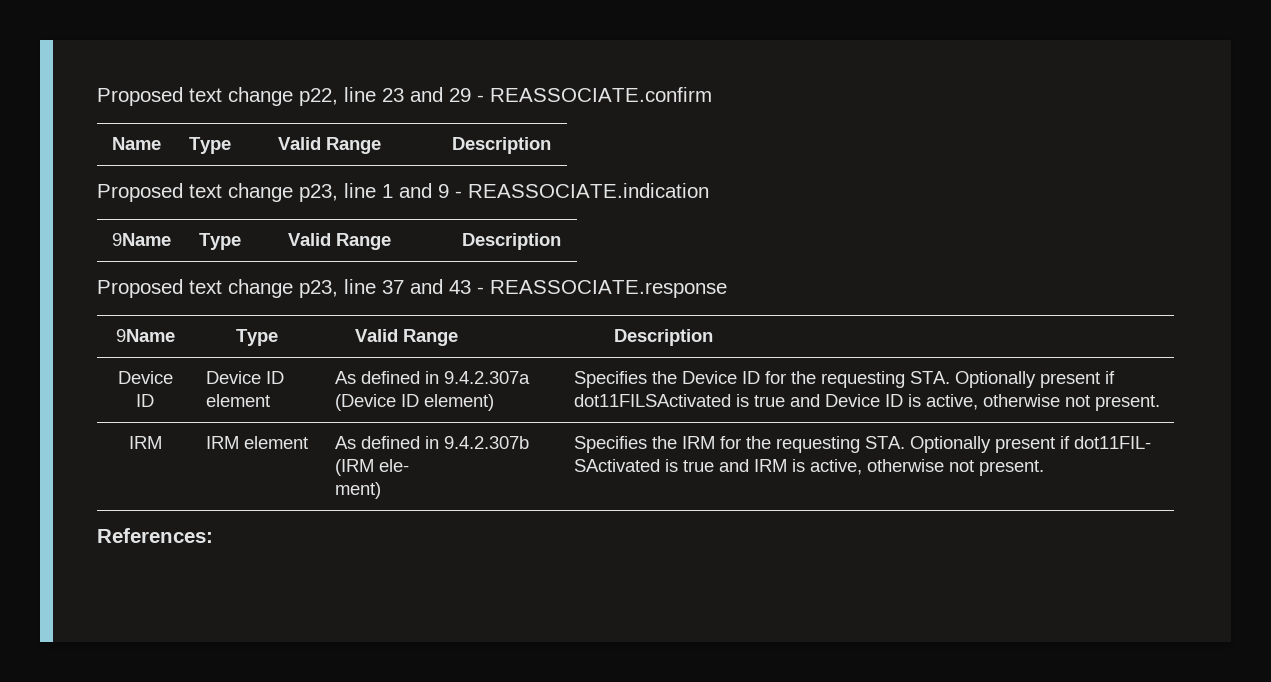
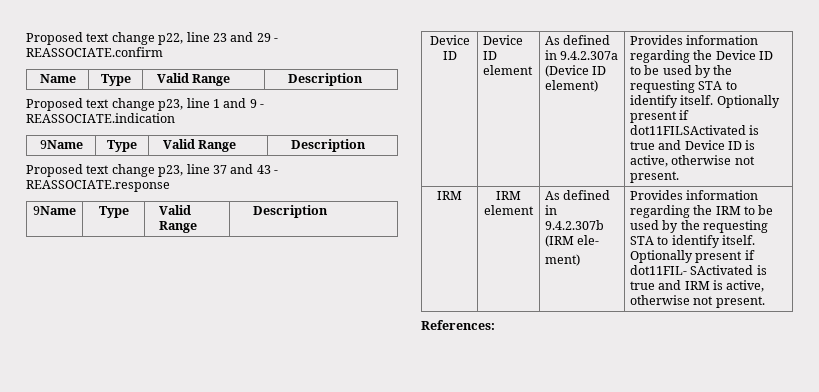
- Specifies the Device ID for the requesting STA. Optionally present if dot11FILSActivated is true and Device ID is active, otherwise not present.
+ Provides information regarding the Device ID to be used by the requesting STA to identify itself. Optionally present if dot11FILSActivated is true and Device ID is active, otherwise not present.
  IRM | IRM element | As defined in 9.4.2.307b (IRM ele-
- ment) | Specifies the IRM for the requesting STA. Optionally present if dot11FIL- SActivated is true and IRM is active, otherwise not present.
+ ment) | Provides information regarding the IRM to be used by the requesting STA to identify itself. Optionally present if dot11FIL- SActivated is true and IRM is active, otherwise not present.

